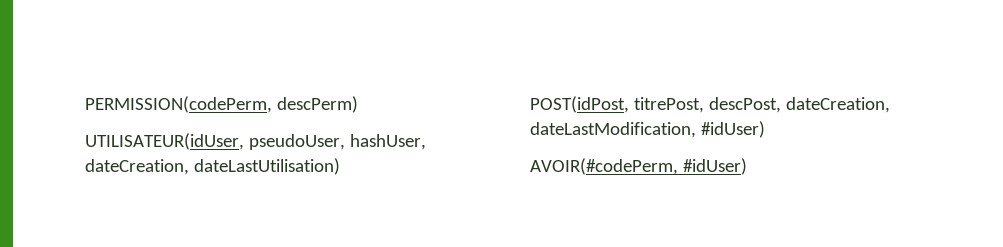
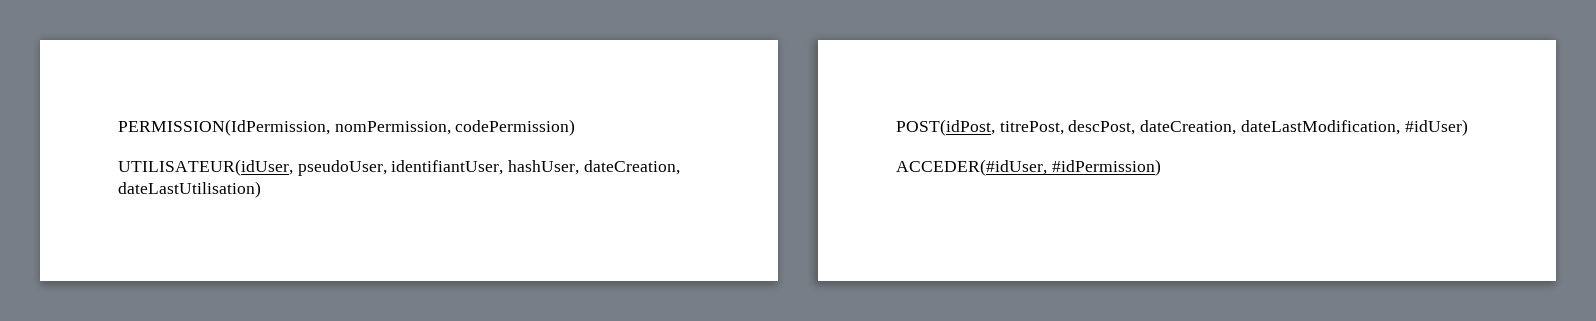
- PERMISSION(codePerm, descPerm)
+ PERMISSION(IdPermission, nomPermission, codePermission)
- UTILISATEUR(idUser, pseudoUser, hashUser, dateCreation, dateLastUtilisation)
+ UTILISATEUR(idUser, pseudoUser, identifiantUser, hashUser, dateCreation, dateLastUtilisation)
- AVOIR(#codePerm, #idUser)
+ ACCEDER(#idUser, #idPermission)

